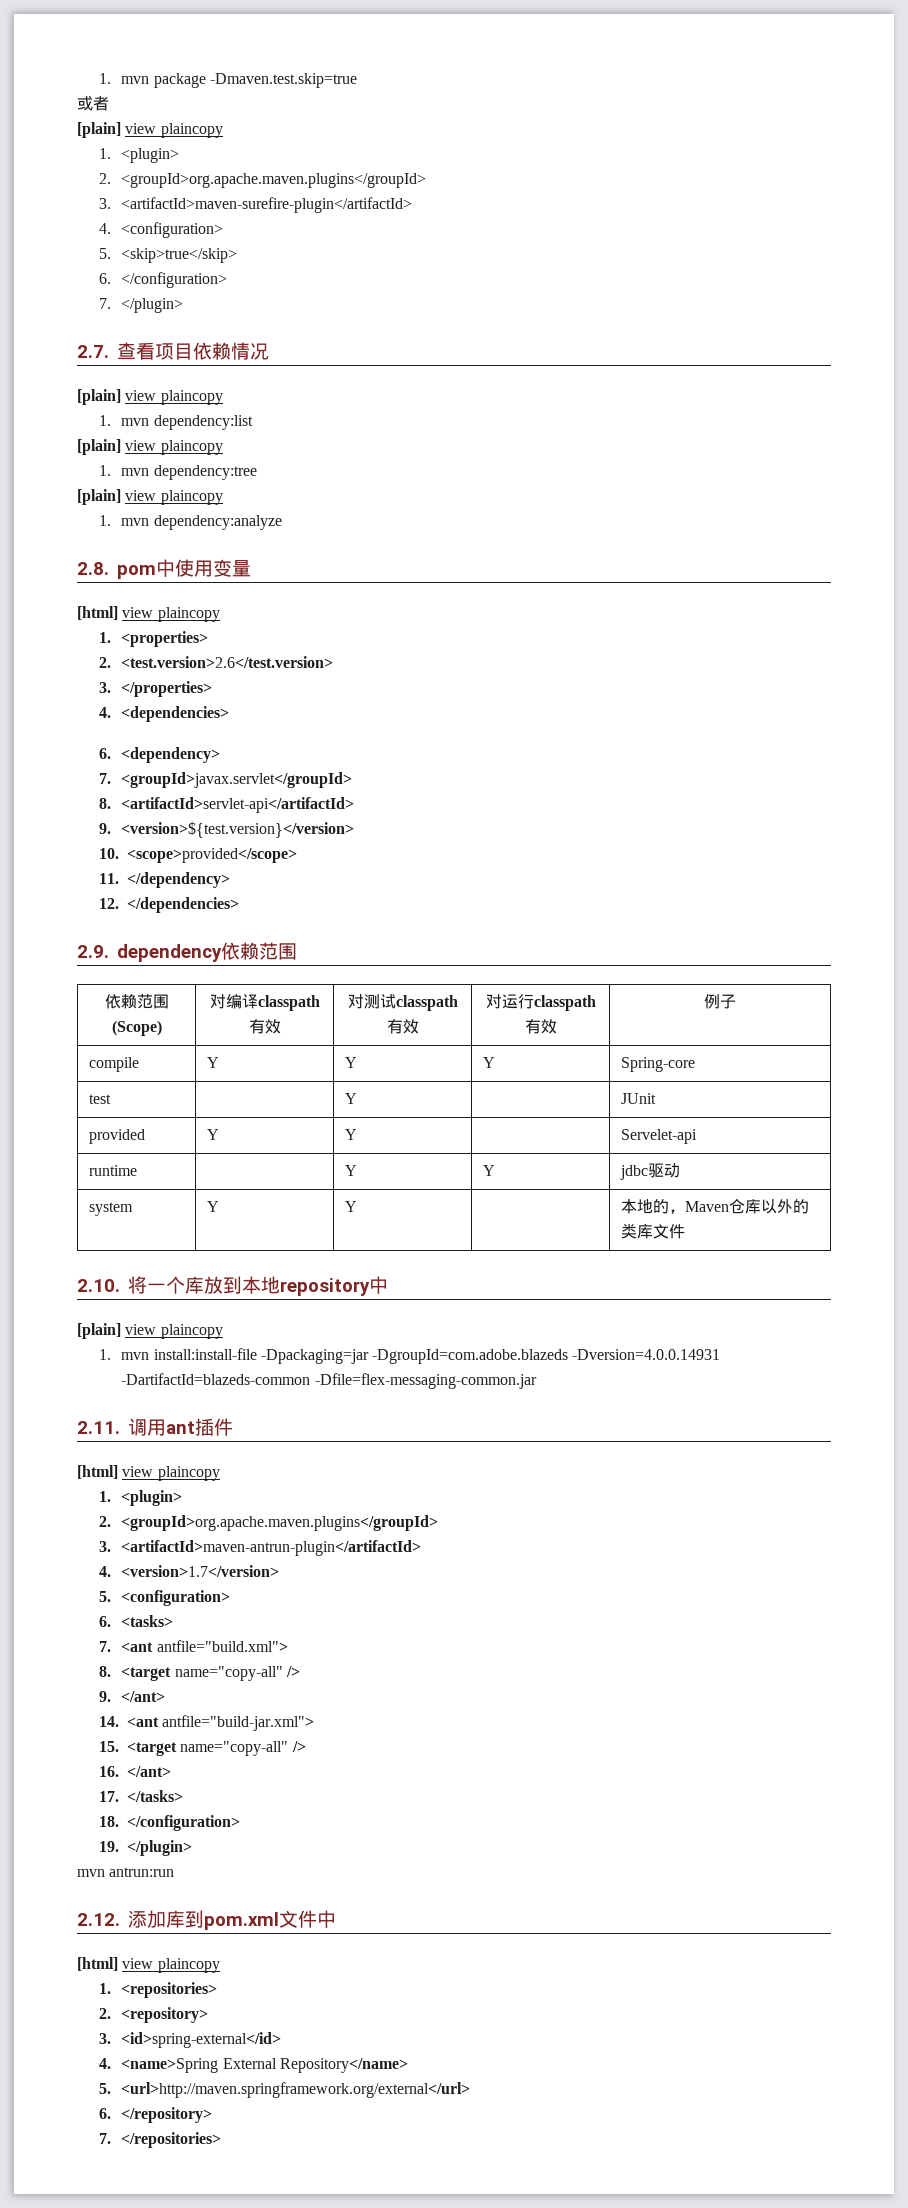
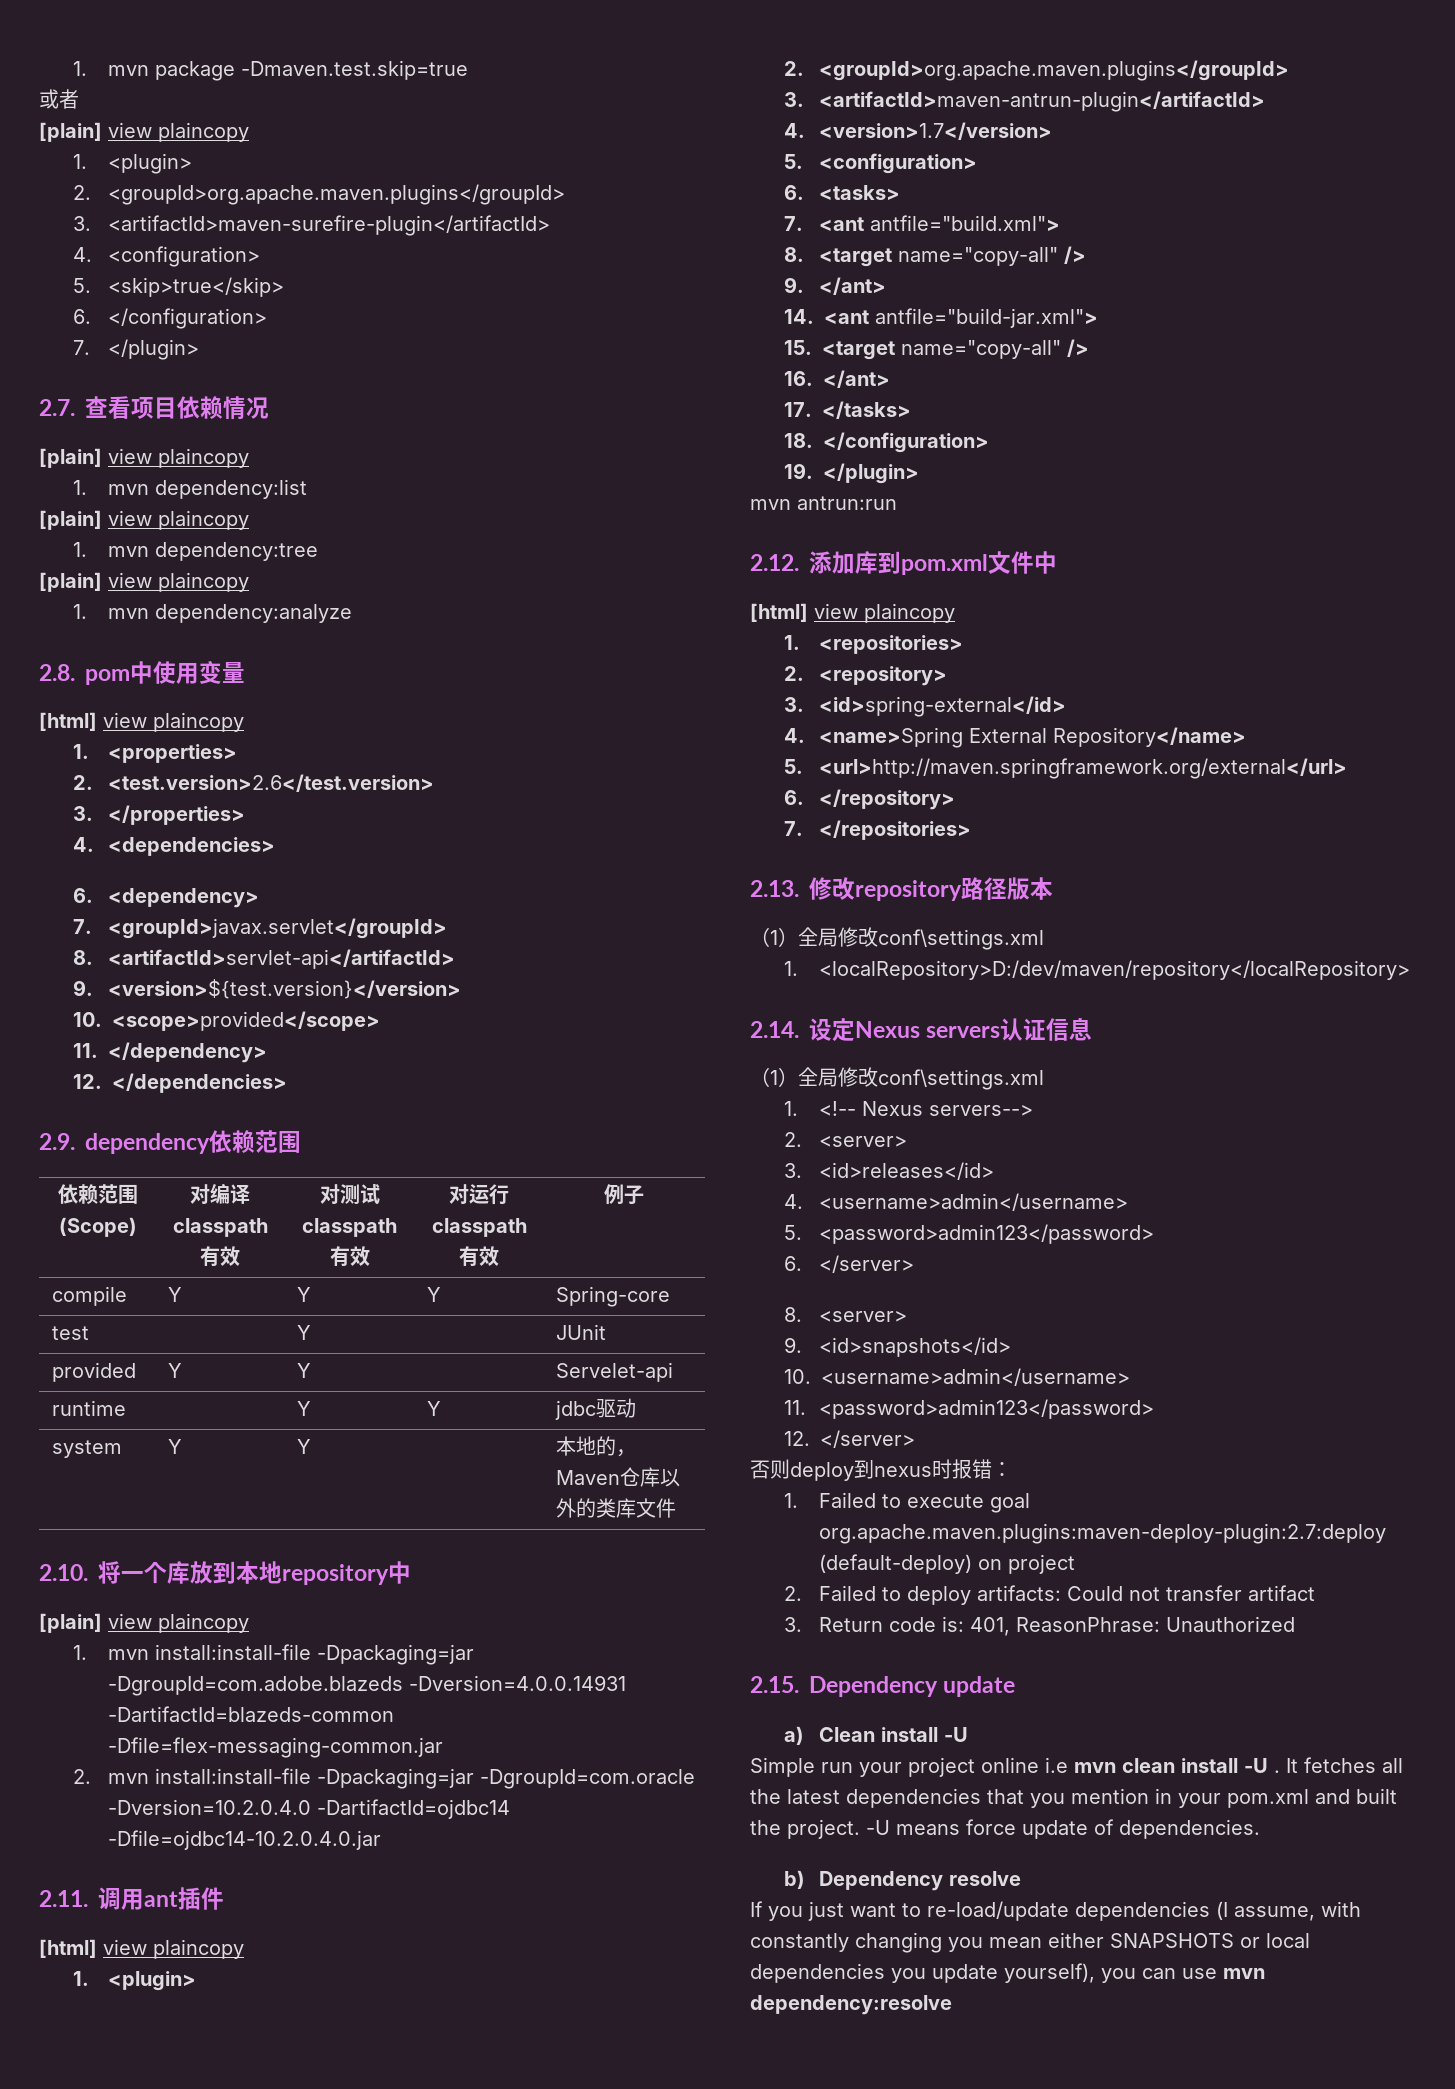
+ 2. mvn install:install-file -Dpackaging=jar -DgroupId=com.oracle -Dversion=10.2.0.4.0 -DartifactId=ojdbc14 -Dfile=ojdbc14-10.2.0.4.0.jar
+ 2.13.修改repository路径版本
+ （1）全局修改conf\settings.xml
+ 1. <localRepository>D:/dev/maven/repository</localRepository>
+ 2.14.设定Nexus servers认证信息
+ （1）全局修改conf\settings.xml
+ 1. <!-- Nexus servers-->
+ 2. <server>
+ 3. <id>releases</id>
+ 4. <username>admin</username>
+ 5. <password>admin123</password>
+ 6. </server>
+ 8. <server>
+ 9. <id>snapshots</id>
+ 10. <username>admin</username>
+ 11. <password>admin123</password>
+ 12. </server>
+ 否则deploy到nexus时报错：
+ 1. Failed to execute goal org.apache.maven.plugins:maven-deploy-plugin:2.7:deploy (default-deploy) on project
+ 2. Failed to deploy artifacts: Could not transfer artifact
+ 3. Return code is: 401, ReasonPhrase: Unauthorized
+ 2.15. Dependency update
+ a) Clean install -U
+ Simple run your project online i.e mvn clean install -U . It fetches all the latest dependencies that you mention in your pom.xml and built the project. -U means force update of dependencies.
+ b) Dependency resolve
+ If you just want to re-load/update dependencies (I assume, with constantly changing you mean either SNAPSHOTS or local dependencies you update yourself), you can use mvn dependency:resolve

